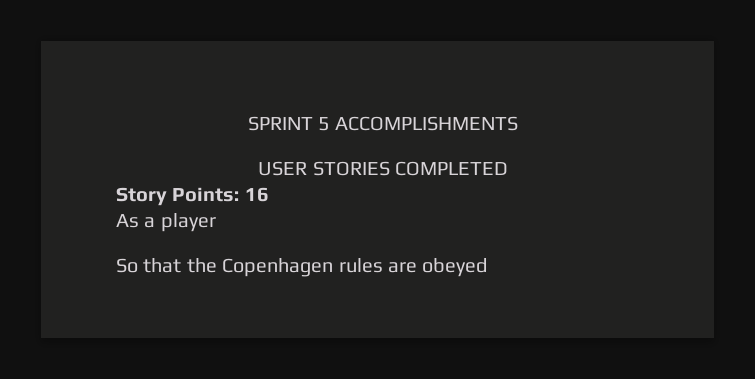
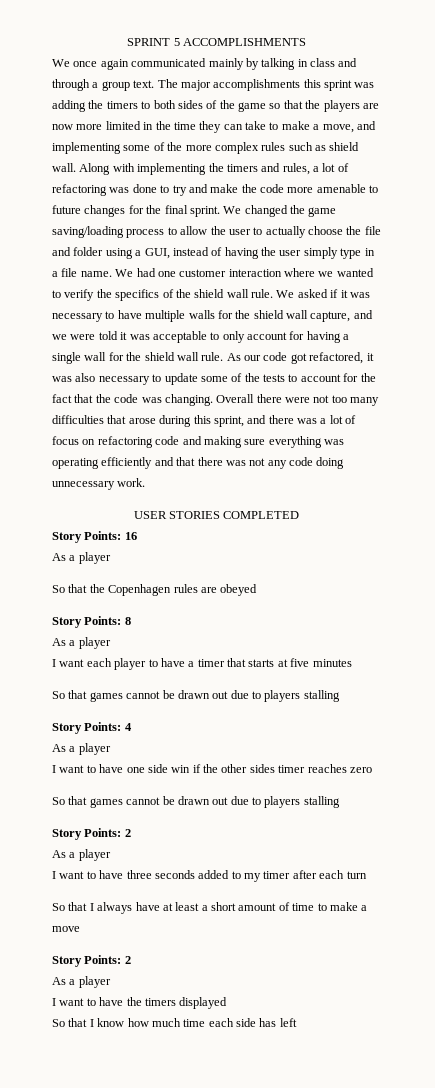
+ We once again communicated mainly by talking in class and through a group text. The major accomplishments this sprint was adding the timers to both sides of the game so that the players are now more limited in the time they can take to make a move, and implementing some of the more complex rules such as shield wall. Along with implementing the timers and rules, a lot of refactoring was done to try and make the code more amenable to future changes for the final sprint. We changed the game saving/loading process to allow the user to actually choose the file and folder using a GUI, instead of having the user simply type in a file name. We had one customer interaction where we wanted to verify the specifics of the shield wall rule. We asked if it was necessary to have multiple walls for the shield wall capture, and we were told it was acceptable to only account for having a single wall for the shield wall rule. As our code got refactored, it was also necessary to update some of the tests to account for the fact that the code was changing. Overall there were not too many difficulties that arose during this sprint, and there was a lot of focus on refactoring code and making sure everything was operating efficiently and that there was not any code doing unnecessary work.
+ Story Points: 8
+ As a player
+ I want each player to have a timer that starts at five minutes
+ So that games cannot be drawn out due to players stalling
+ Story Points: 4
+ As a player
+ I want to have one side win if the other sides timer reaches zero
+ So that games cannot be drawn out due to players stalling
+ Story Points: 2
+ As a player
+ I want to have three seconds added to my timer after each turn
+ So that I always have at least a short amount of time to make a move
+ Story Points: 2
+ As a player
+ I want to have the timers displayed
+ So that I know how much time each side has left

